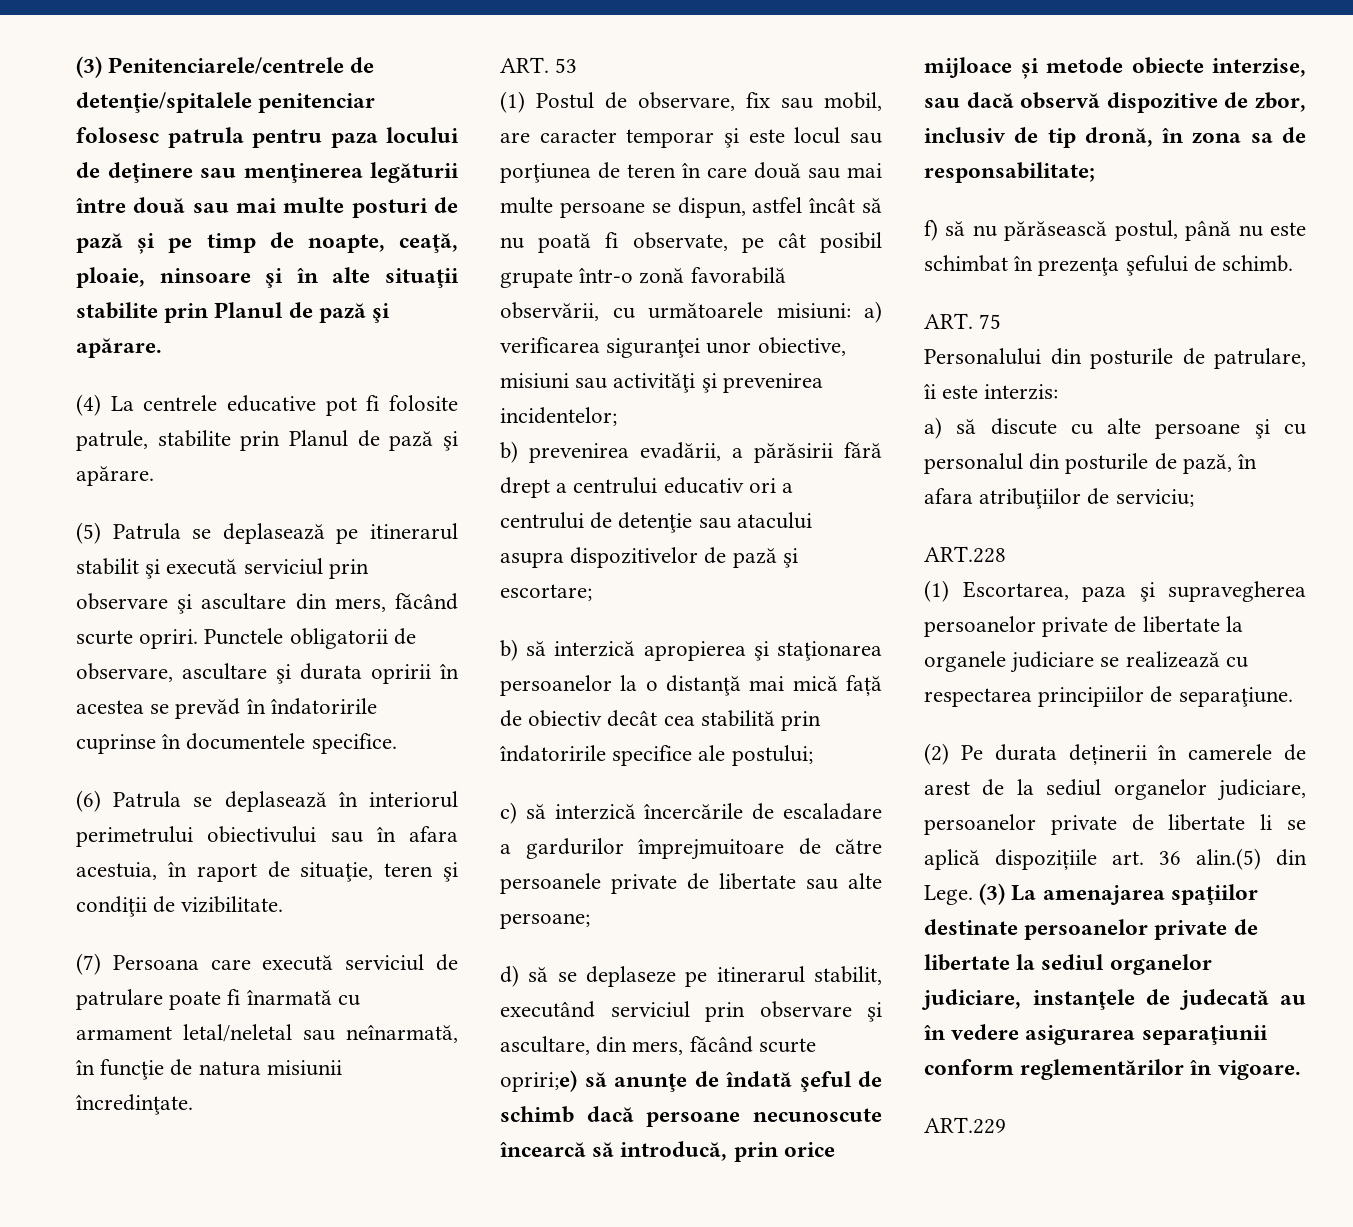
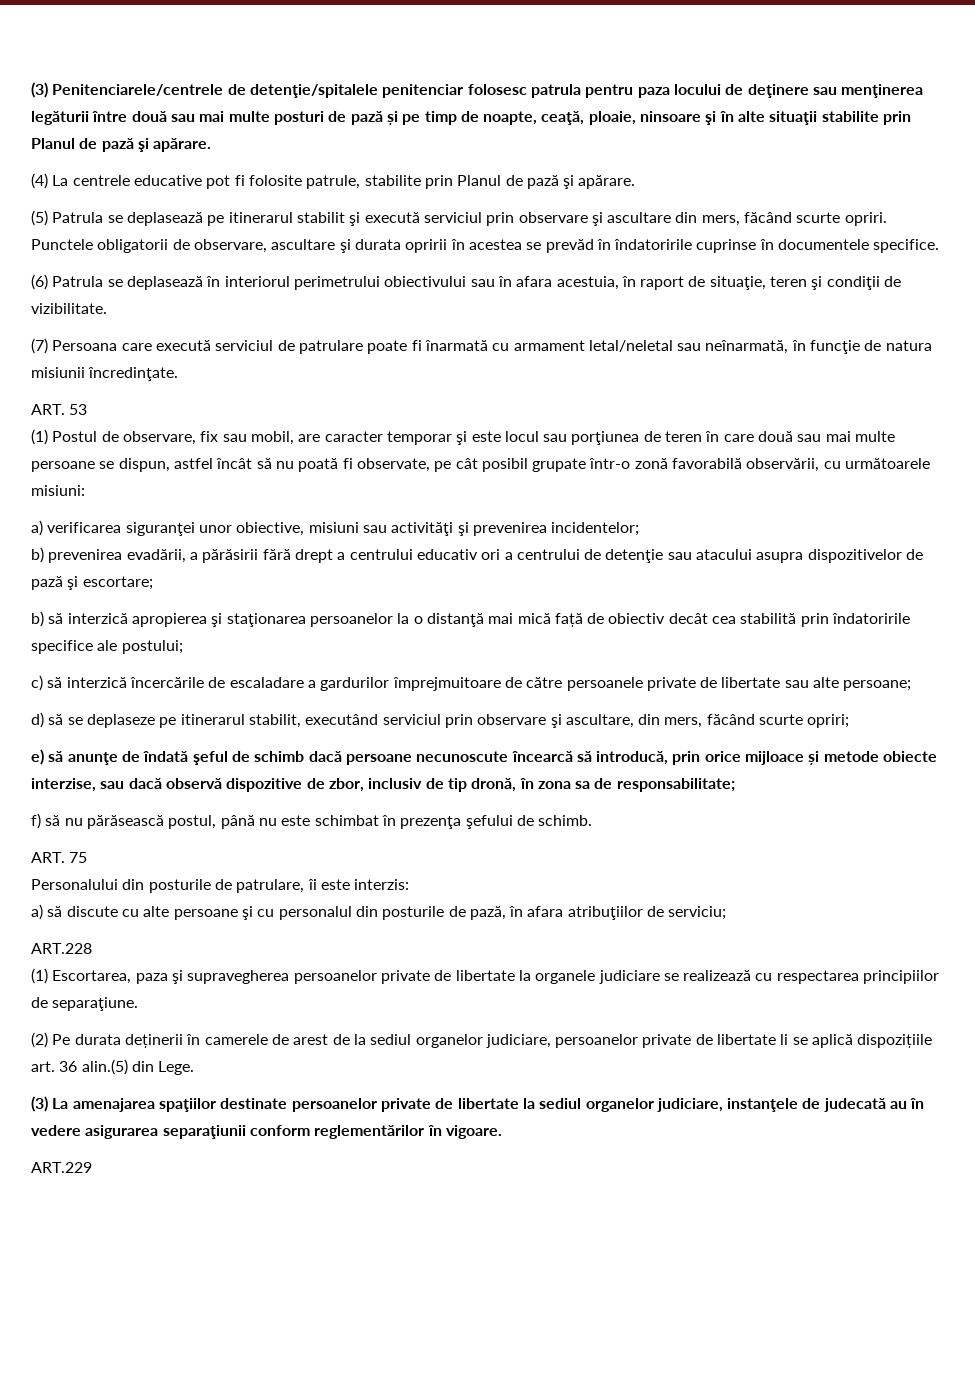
- (1) Postul de observare, fix sau mobil, are caracter temporar şi este locul sau porţiunea de teren în care două sau mai multe persoane se dispun, astfel încât să nu poată fi observate, pe cât posibil grupate într-o zonă favorabilă observării, cu următoarele misiuni: a) verificarea siguranţei unor obiective, misiuni sau activităţi şi prevenirea incidentelor;
+ (1) Postul de observare, fix sau mobil, are caracter temporar şi este locul sau porţiunea de teren în care două sau mai multe persoane se dispun, astfel încât să nu poată fi observate, pe cât posibil grupate într-o zonă favorabilă observării, cu următoarele misiuni:
+ a) verificarea siguranţei unor obiective, misiuni sau activităţi şi prevenirea incidentelor;
- d) să se deplaseze pe itinerarul stabilit, executând serviciul prin observare şi ascultare, din mers, făcând scurte opriri;e) să anunţe de îndată şeful de schimb dacă persoane necunoscute încearcă să introducă, prin orice mijloace și metode obiecte interzise, sau dacă observă dispozitive de zbor, inclusiv de tip dronă, în zona sa de responsabilitate;
+ d) să se deplaseze pe itinerarul stabilit, executând serviciul prin observare şi ascultare, din mers, făcând scurte opriri;
+ e) să anunţe de îndată şeful de schimb dacă persoane necunoscute încearcă să introducă, prin orice mijloace și metode obiecte interzise, sau dacă observă dispozitive de zbor, inclusiv de tip dronă, în zona sa de responsabilitate;
- (2) Pe durata deținerii în camerele de arest de la sediul organelor judiciare, persoanelor private de libertate li se aplică dispozițiile art. 36 alin.(5) din Lege. (3) La amenajarea spaţiilor destinate persoanelor private de libertate la sediul organelor judiciare, instanţele de judecată au în vedere asigurarea separaţiunii conform reglementărilor în vigoare.
+ (2) Pe durata deținerii în camerele de arest de la sediul organelor judiciare, persoanelor private de libertate li se aplică dispozițiile art. 36 alin.(5) din Lege.
+ (3) La amenajarea spaţiilor destinate persoanelor private de libertate la sediul organelor judiciare, instanţele de judecată au în vedere asigurarea separaţiunii conform reglementărilor în vigoare.

